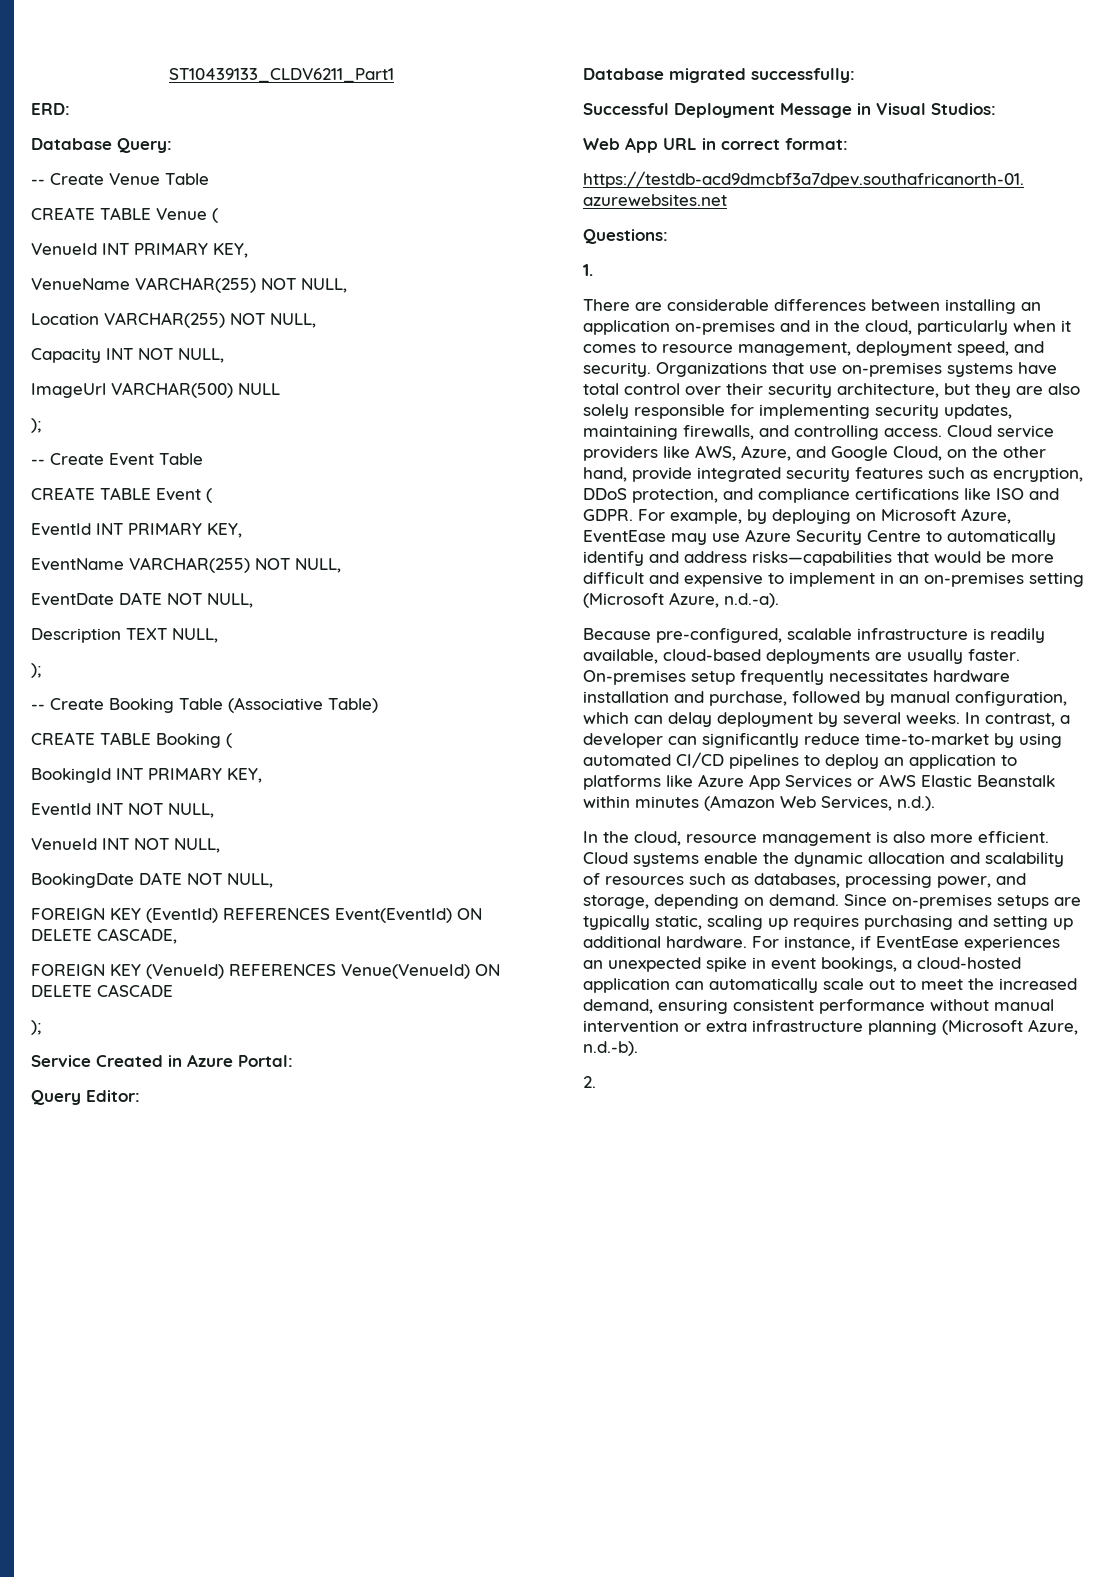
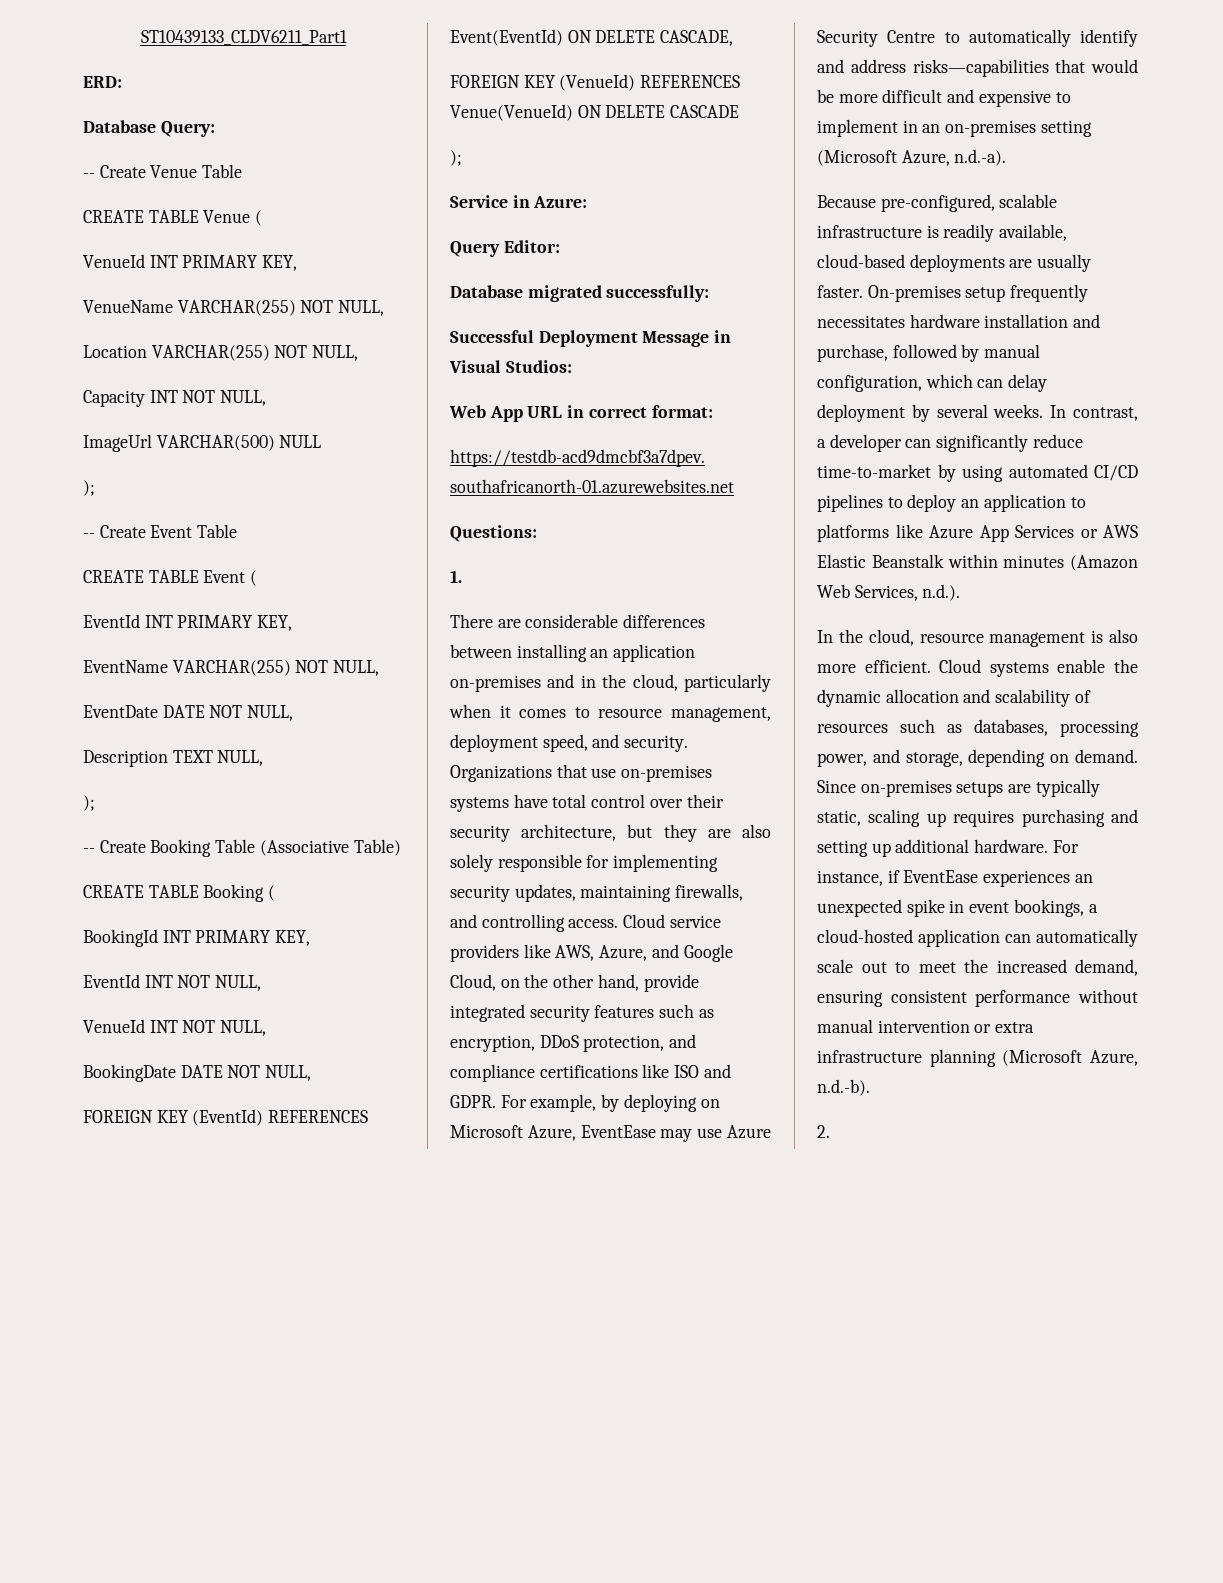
- Service Created in Azure Portal:
+ Service in Azure:

